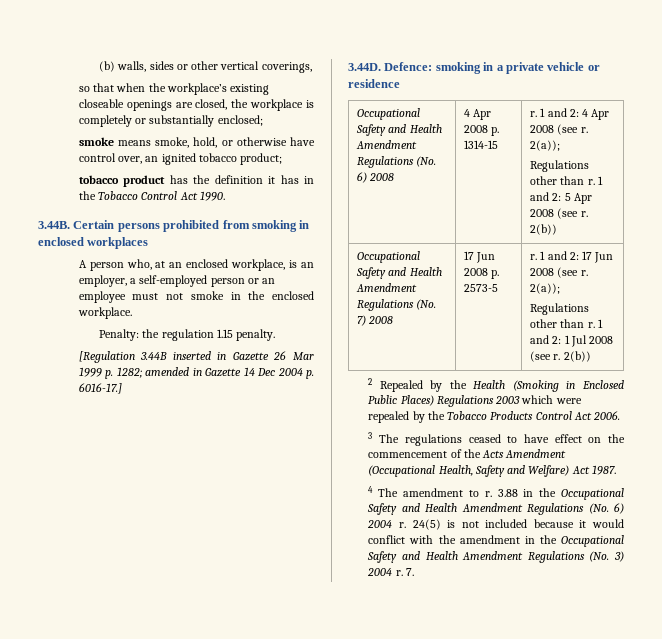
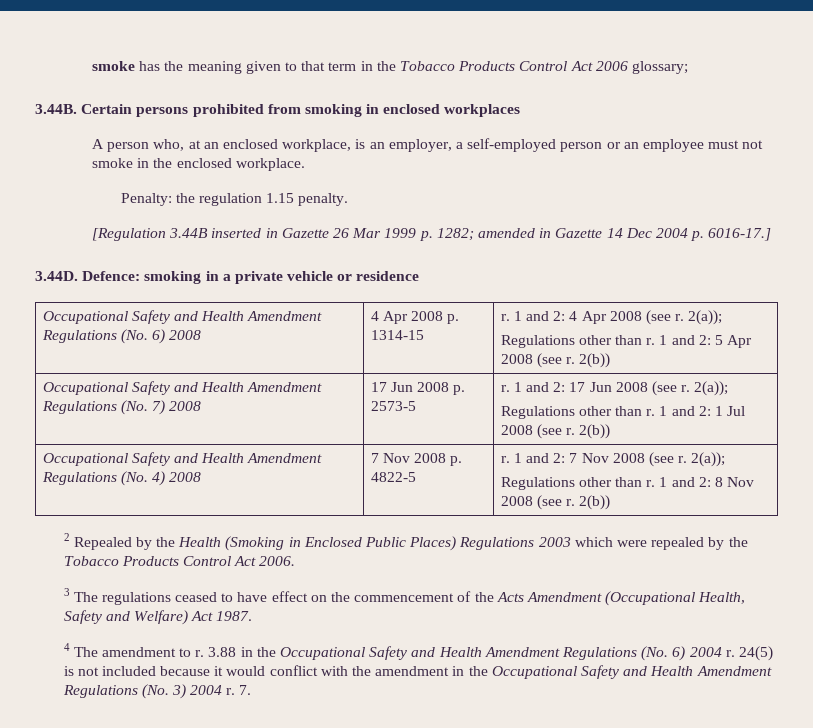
- (b) walls, sides or other vertical coverings,
- so that when the workplace’s existing closeable openings are closed, the workplace is completely or substantially enclosed;
- smoke means smoke, hold, or otherwise have control over, an ignited tobacco product;
- tobacco product has the definition it has in the Tobacco Control Act 1990.
+ smoke has the meaning given to that term in the Tobacco Products Control Act 2006 glossary;
+ Occupational Safety and Health Amendment Regulations (No. 4) 2008 | 7 Nov 2008 p. 4822-5 | r. 1 and 2: 7 Nov 2008 (see r. 2(a));
+ Regulations other than r. 1 and 2: 8 Nov 2008 (see r. 2(b))

